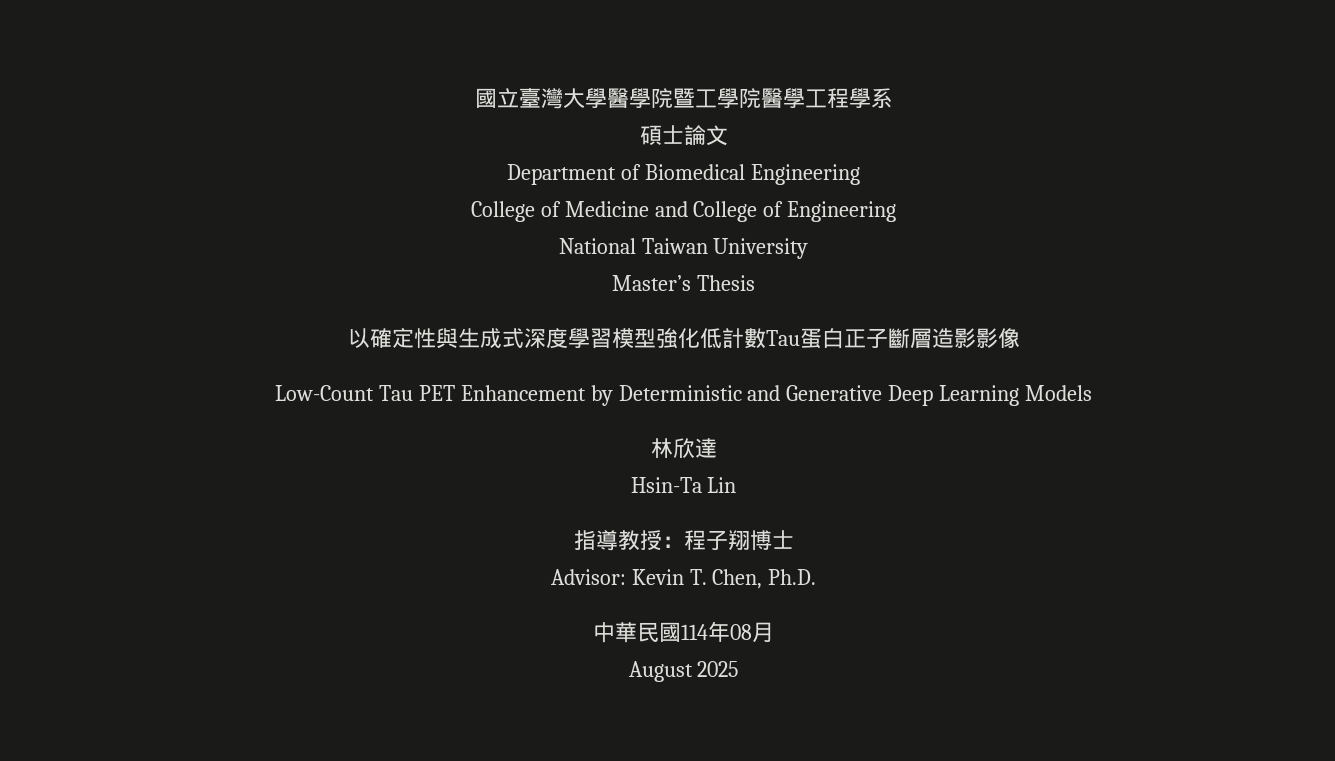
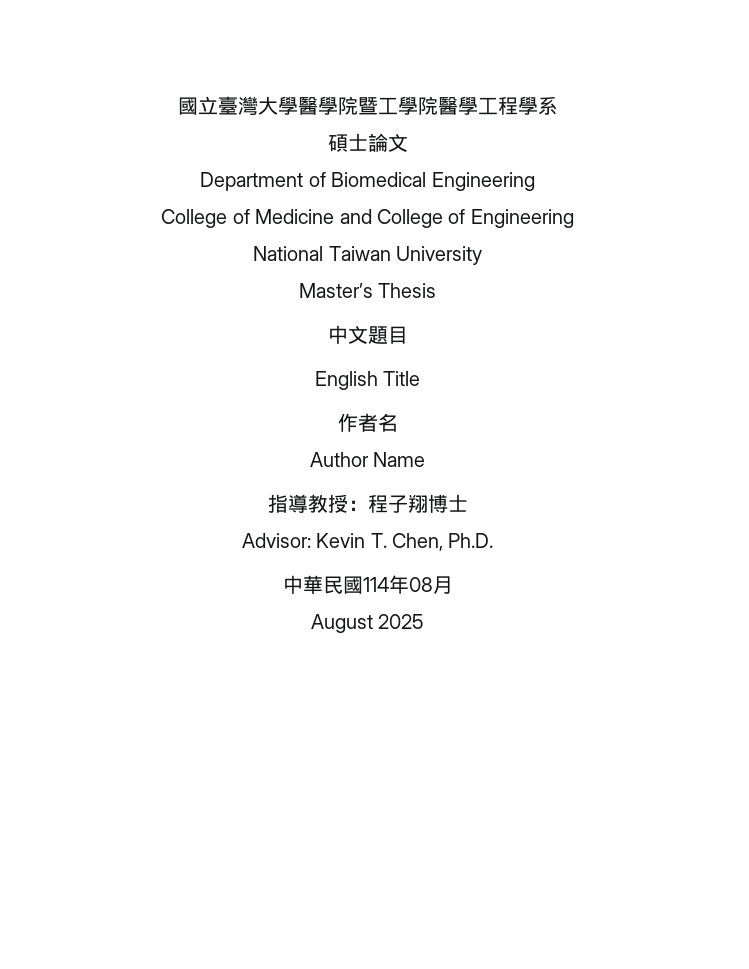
- 以確定性與生成式深度學習模型強化低計數Tau蛋白正子斷層造影影像
- Low-Count Tau PET Enhancement by Deterministic and Generative Deep Learning Models
- 林欣達
- Hsin-Ta Lin
+ 中文題目
+ English Title
+ 作者名
+ Author Name

